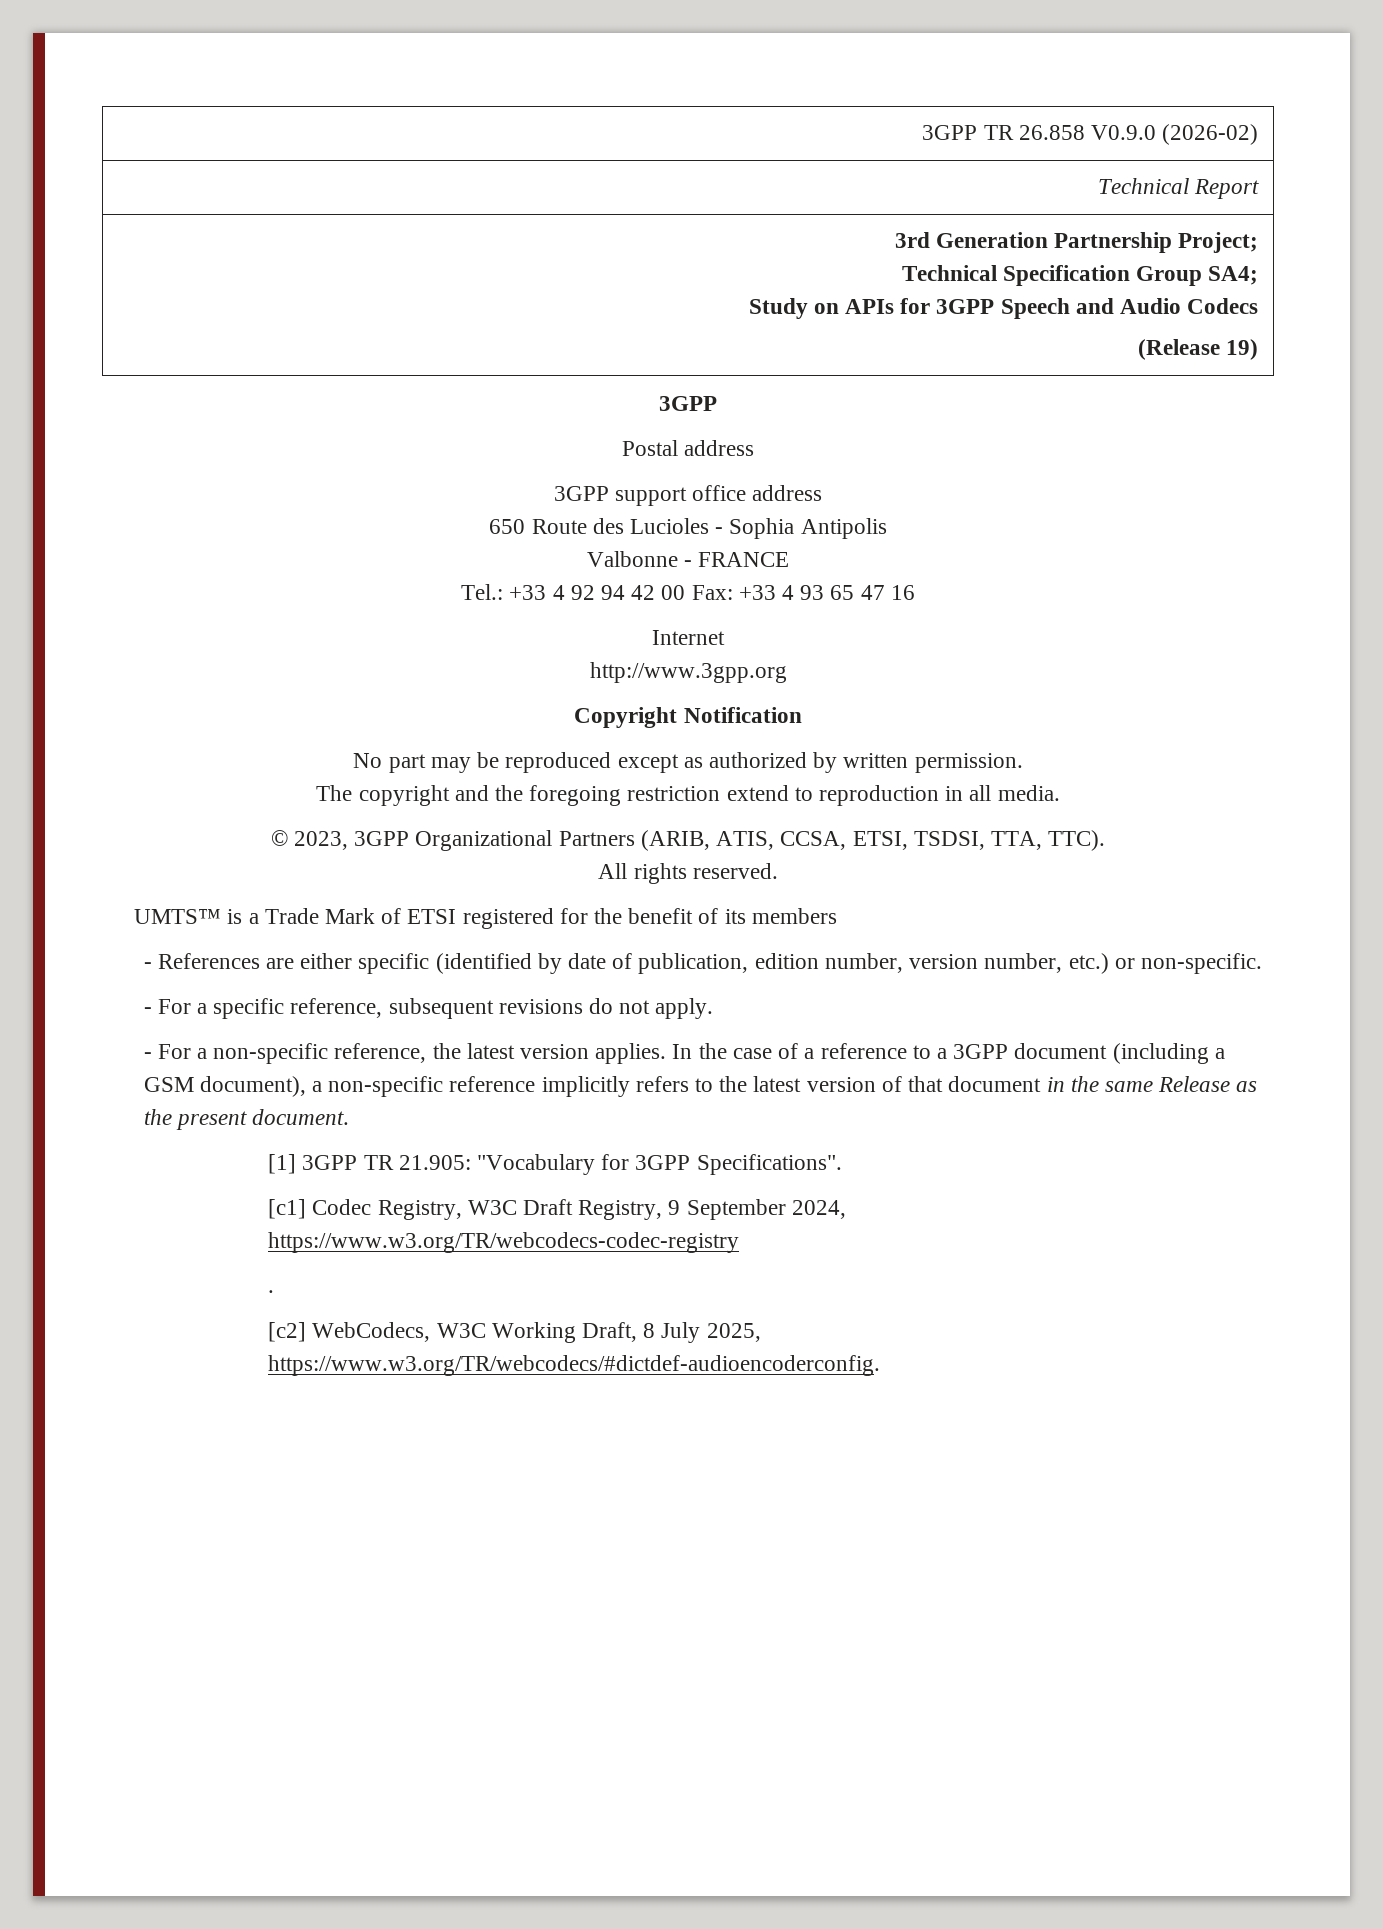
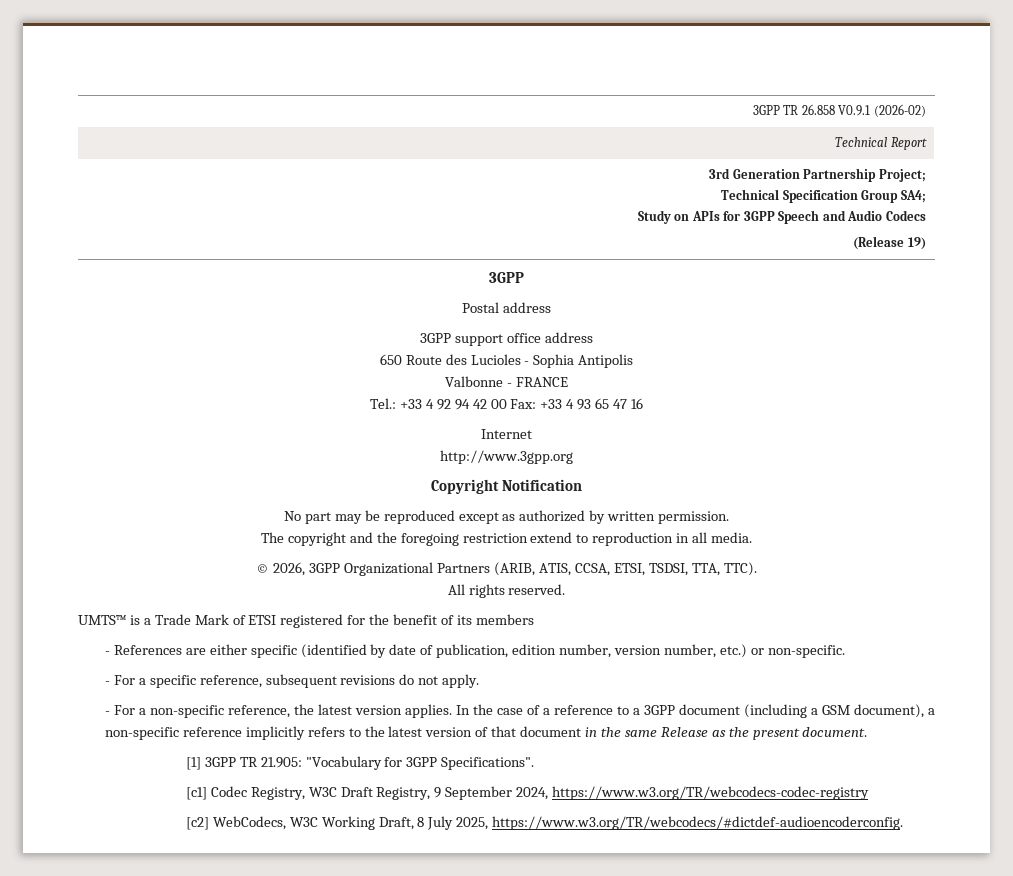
- 3GPP TR 26.858 V0.9.0 (2026-02)
+ 3GPP TR 26.858 V0.9.1 (2026-02)
- © 2023, 3GPP Organizational Partners (ARIB, ATIS, CCSA, ETSI, TSDSI, TTA, TTC).
+ © 2026, 3GPP Organizational Partners (ARIB, ATIS, CCSA, ETSI, TSDSI, TTA, TTC).
- .

